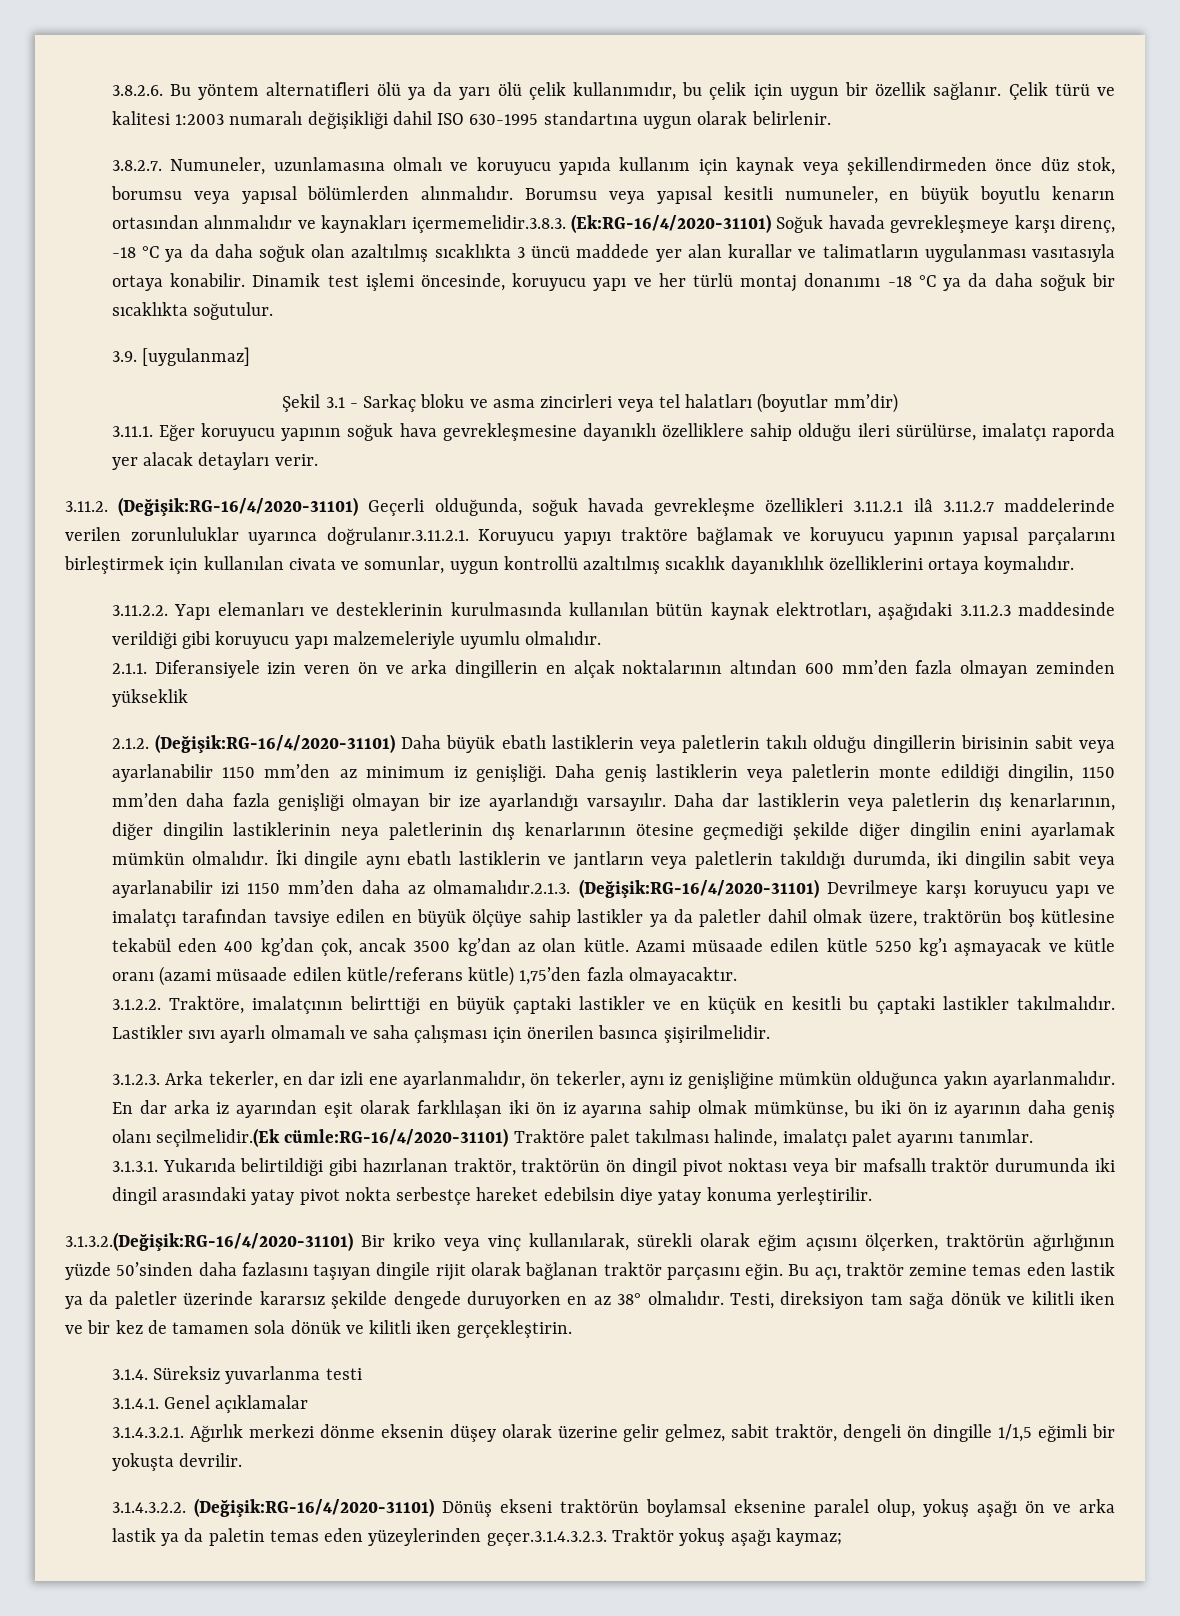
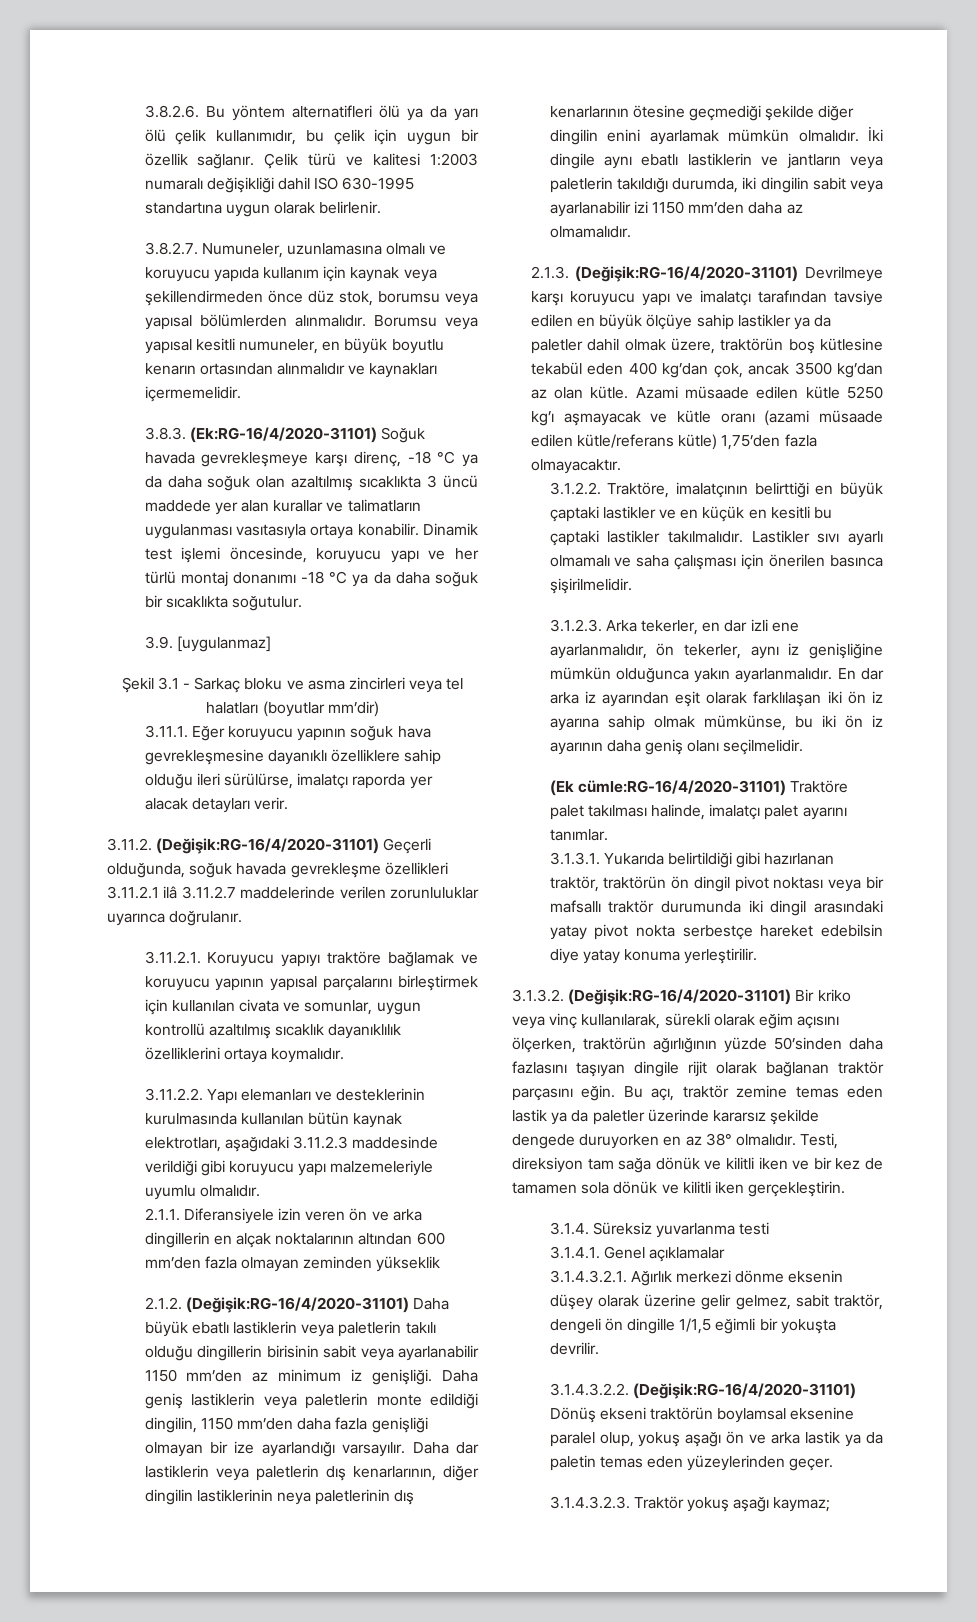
- Borumsu veya yapısal kesitli numuneler, en büyük boyutlu kenarın ortasından alınmalıdır ve kaynakları içermemelidir.3.8.3. (Ek:RG-16/4/2020-31101) Soğuk havada gevrekleşmeye karşı direnç, -18 °C ya da daha soğuk olan azaltılmış sıcaklıkta 3 üncü maddede yer alan kurallar ve talimatların uygulanması vasıtasıyla ortaya konabilir.
+ Borumsu veya yapısal kesitli numuneler, en büyük boyutlu kenarın ortasından alınmalıdır ve kaynakları içermemelidir.
+ 3.8.3. (Ek:RG-16/4/2020-31101) Soğuk havada gevrekleşmeye karşı direnç, -18 °C ya da daha soğuk olan azaltılmış sıcaklıkta 3 üncü maddede yer alan kurallar ve talimatların uygulanması vasıtasıyla ortaya konabilir.
- 3.11.2. (Değişik:RG-16/4/2020-31101) Geçerli olduğunda, soğuk havada gevrekleşme özellikleri 3.11.2.1 ilâ 3.11.2.7 maddelerinde verilen zorunluluklar uyarınca doğrulanır.3.11.2.1. Koruyucu yapıyı traktöre bağlamak ve koruyucu yapının yapısal parçalarını birleştirmek için kullanılan civata ve somunlar, uygun kontrollü azaltılmış sıcaklık dayanıklılık özelliklerini ortaya koymalıdır.
+ 3.11.2. (Değişik:RG-16/4/2020-31101) Geçerli olduğunda, soğuk havada gevrekleşme özellikleri 3.11.2.1 ilâ 3.11.2.7 maddelerinde verilen zorunluluklar uyarınca doğrulanır.
+ 3.11.2.1. Koruyucu yapıyı traktöre bağlamak ve koruyucu yapının yapısal parçalarını birleştirmek için kullanılan civata ve somunlar, uygun kontrollü azaltılmış sıcaklık dayanıklılık özelliklerini ortaya koymalıdır.
- İki dingile aynı ebatlı lastiklerin ve jantların veya paletlerin takıldığı durumda, iki dingilin sabit veya ayarlanabilir izi 1150 mm’den daha az olmamalıdır.2.1.3. (Değişik:RG-16/4/2020-31101) Devrilmeye karşı koruyucu yapı ve imalatçı tarafından tavsiye edilen en büyük ölçüye sahip lastikler ya da paletler dahil olmak üzere, traktörün boş kütlesine tekabül eden 400 kg’dan çok, ancak 3500 kg’dan az olan kütle.
+ İki dingile aynı ebatlı lastiklerin ve jantların veya paletlerin takıldığı durumda, iki dingilin sabit veya ayarlanabilir izi 1150 mm’den daha az olmamalıdır.
+ 2.1.3. (Değişik:RG-16/4/2020-31101) Devrilmeye karşı koruyucu yapı ve imalatçı tarafından tavsiye edilen en büyük ölçüye sahip lastikler ya da paletler dahil olmak üzere, traktörün boş kütlesine tekabül eden 400 kg’dan çok, ancak 3500 kg’dan az olan kütle.
- En dar arka iz ayarından eşit olarak farklılaşan iki ön iz ayarına sahip olmak mümkünse, bu iki ön iz ayarının daha geniş olanı seçilmelidir.(Ek cümle:RG-16/4/2020-31101) Traktöre palet takılması halinde, imalatçı palet ayarını tanımlar.
+ En dar arka iz ayarından eşit olarak farklılaşan iki ön iz ayarına sahip olmak mümkünse, bu iki ön iz ayarının daha geniş olanı seçilmelidir.
+ (Ek cümle:RG-16/4/2020-31101) Traktöre palet takılması halinde, imalatçı palet ayarını tanımlar.
- 3.1.3.2.(Değişik:RG-16/4/2020-31101) Bir kriko veya vinç kullanılarak, sürekli olarak eğim açısını ölçerken, traktörün ağırlığının yüzde 50’sinden daha fazlasını taşıyan dingile rijit olarak bağlanan traktör parçasını eğin.
+ 3.1.3.2. (Değişik:RG-16/4/2020-31101) Bir kriko veya vinç kullanılarak, sürekli olarak eğim açısını ölçerken, traktörün ağırlığının yüzde 50’sinden daha fazlasını taşıyan dingile rijit olarak bağlanan traktör parçasını eğin.
- 3.1.4.3.2.2. (Değişik:RG-16/4/2020-31101) Dönüş ekseni traktörün boylamsal eksenine paralel olup, yokuş aşağı ön ve arka lastik ya da paletin temas eden yüzeylerinden geçer.3.1.4.3.2.3. Traktör yokuş aşağı kaymaz;
+ 3.1.4.3.2.2. (Değişik:RG-16/4/2020-31101) Dönüş ekseni traktörün boylamsal eksenine paralel olup, yokuş aşağı ön ve arka lastik ya da paletin temas eden yüzeylerinden geçer.
+ 3.1.4.3.2.3. Traktör yokuş aşağı kaymaz;

